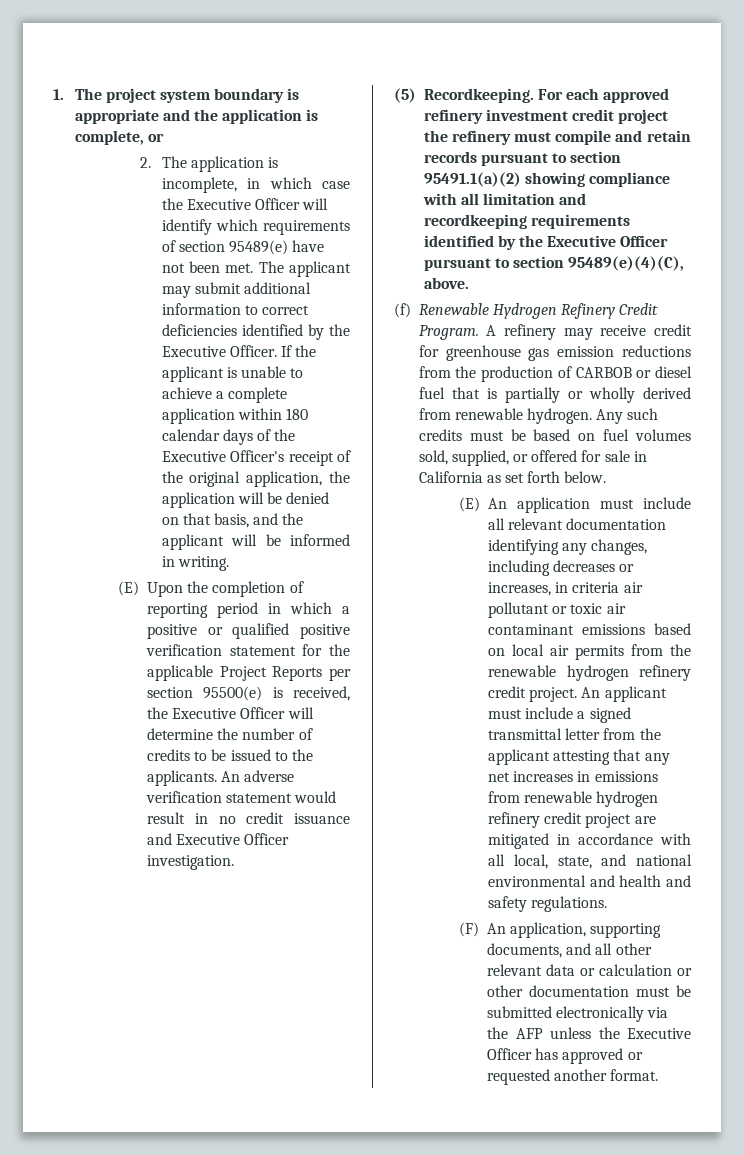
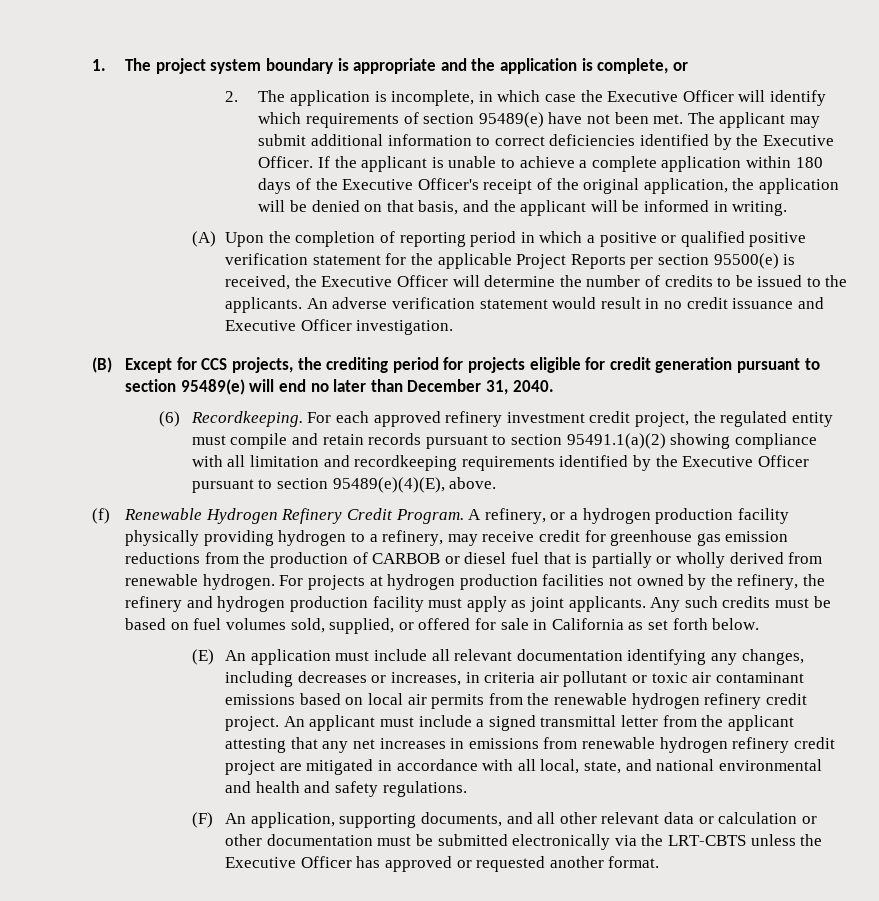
- If the applicant is unable to achieve a complete application within 180 calendar days of the Executive Officer's receipt of the original application, the application will be denied on that basis, and the applicant will be informed in writing.
+ If the applicant is unable to achieve a complete application within 180 days of the Executive Officer's receipt of the original application, the application will be denied on that basis, and the applicant will be informed in writing.
- (E) Upon the completion of reporting period in which a positive or qualified positive verification statement for the applicable Project Reports per section 95500(e) is received, the Executive Officer will determine the number of credits to be issued to the applicants.
+ (A) Upon the completion of reporting period in which a positive or qualified positive verification statement for the applicable Project Reports per section 95500(e) is received, the Executive Officer will determine the number of credits to be issued to the applicants.
- (5) Recordkeeping.
+ (B) Except for CCS projects, the crediting period for projects eligible for credit generation pursuant to section 95489(e) will end no later than December 31, 2040.
+ (6) Recordkeeping.
- For each approved refinery investment credit project the refinery must compile and retain records pursuant to section 95491.1(a)(2) showing compliance with all limitation and recordkeeping requirements identified by the Executive Officer pursuant to section 95489(e)(4)(C), above.
+ For each approved refinery investment credit project, the regulated entity must compile and retain records pursuant to section 95491.1(a)(2) showing compliance with all limitation and recordkeeping requirements identified by the Executive Officer pursuant to section 95489(e)(4)(E), above.
- A refinery may receive credit for greenhouse gas emission reductions from the production of CARBOB or diesel fuel that is partially or wholly derived from renewable hydrogen.
+ A refinery, or a hydrogen production facility physically providing hydrogen to a refinery, may receive credit for greenhouse gas emission reductions from the production of CARBOB or diesel fuel that is partially or wholly derived from renewable hydrogen.
+ For projects at hydrogen production facilities not owned by the refinery, the refinery and hydrogen production facility must apply as joint applicants.
- (F) An application, supporting documents, and all other relevant data or calculation or other documentation must be submitted electronically via the AFP unless the Executive Officer has approved or requested another format.
+ (F) An application, supporting documents, and all other relevant data or calculation or other documentation must be submitted electronically via the LRT-CBTS unless the Executive Officer has approved or requested another format.

